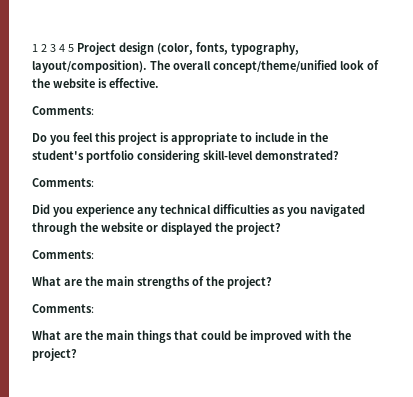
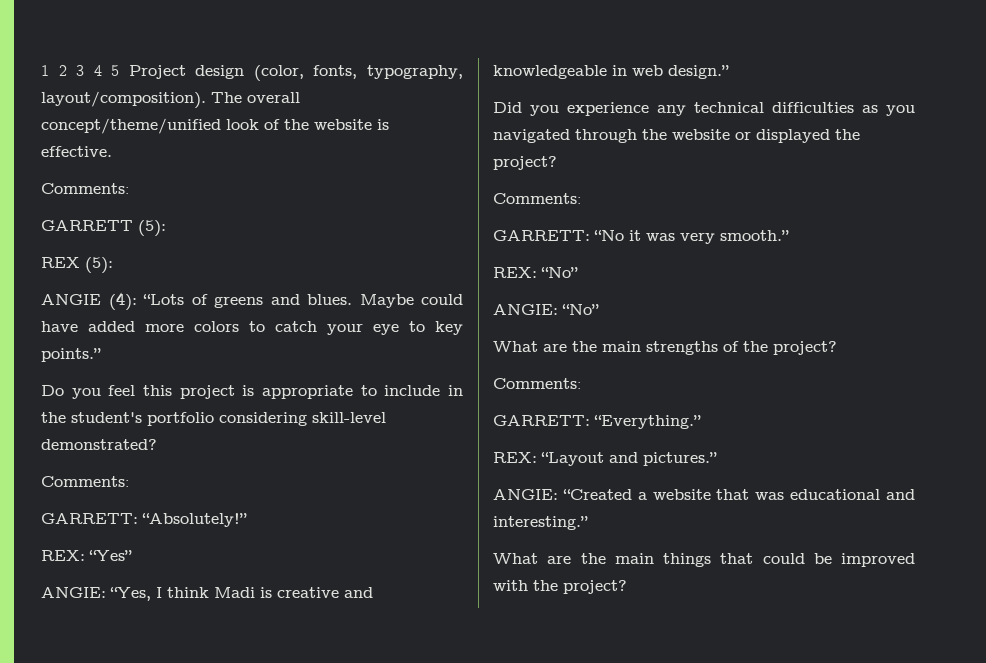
+ GARRETT (5):
+ REX (5):
+ ANGIE (4): “Lots of greens and blues. Maybe could have added more colors to catch your eye to key points.”
+ GARRETT: “Absolutely!”
+ REX: “Yes”
+ ANGIE: “Yes, I think Madi is creative and knowledgeable in web design.”
+ GARRETT: “No it was very smooth.”
+ REX: “No”
+ ANGIE: “No”
+ GARRETT: “Everything.”
+ REX: “Layout and pictures.”
+ ANGIE: “Created a website that was educational and interesting.”

